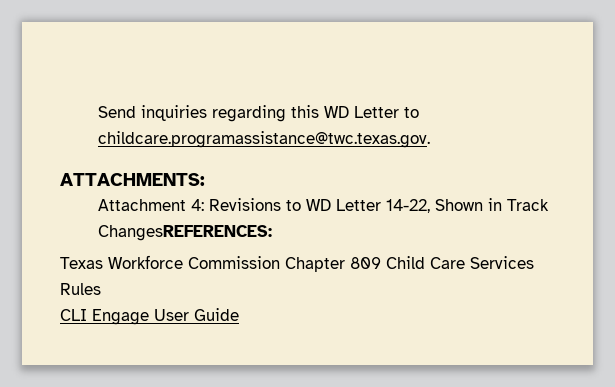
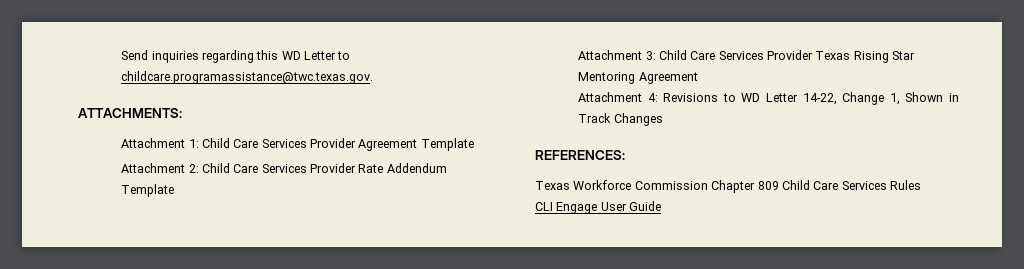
+ Attachment 1: Child Care Services Provider Agreement Template
+ Attachment 2: Child Care Services Provider Rate Addendum Template
+ Attachment 3: Child Care Services Provider Texas Rising Star Mentoring Agreement
- Attachment 4: Revisions to WD Letter 14-22, Shown in Track ChangesREFERENCES:
+ Attachment 4: Revisions to WD Letter 14-22, Change 1, Shown in Track Changes
+ REFERENCES:

